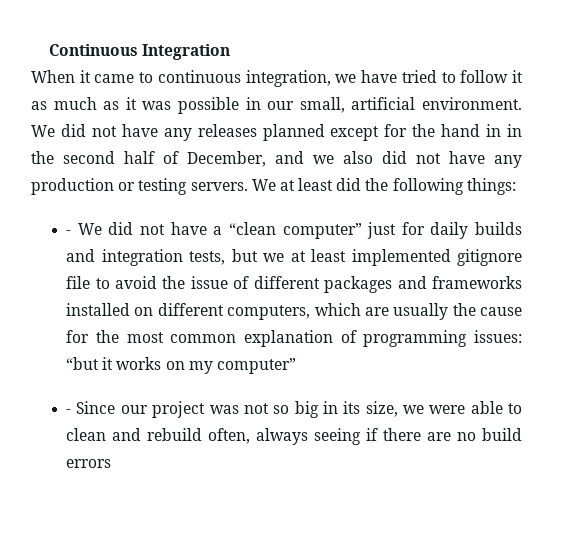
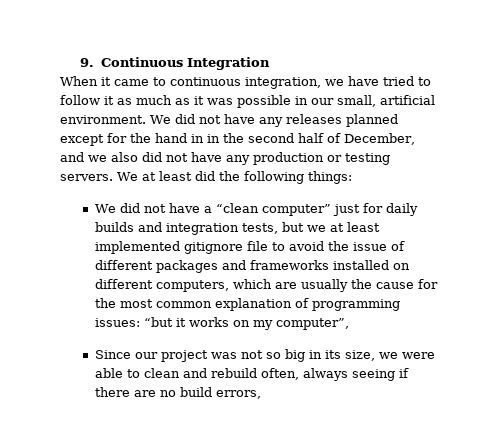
- Continuous Integration
+ 9. Continuous Integration
- - We did not have a “clean computer” just for daily builds and integration tests, but we at least implemented gitignore file to avoid the issue of different packages and frameworks installed on different computers, which are usually the cause for the most common explanation of programming issues:
+ We did not have a “clean computer” just for daily builds and integration tests, but we at least implemented gitignore file to avoid the issue of different packages and frameworks installed on different computers, which are usually the cause for the most common explanation of programming issues:
- “but it works on my computer”
- - Since our project was not so big in its size, we were able to clean and rebuild often, always seeing if there are no build errors
+ “but it works on my computer”,
+ Since our project was not so big in its size, we were able to clean and rebuild often, always seeing if there are no build errors,

